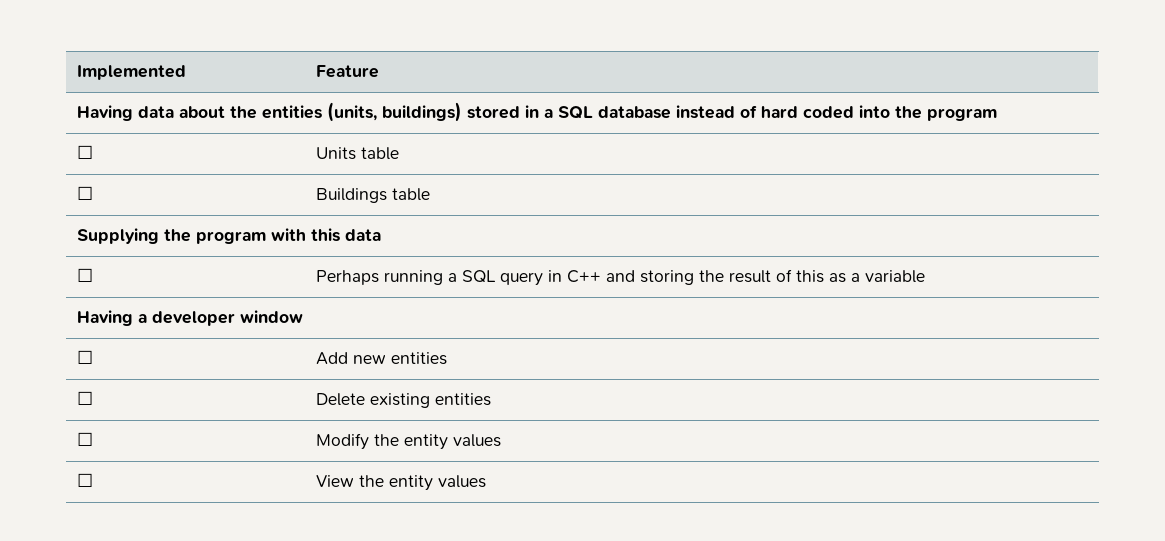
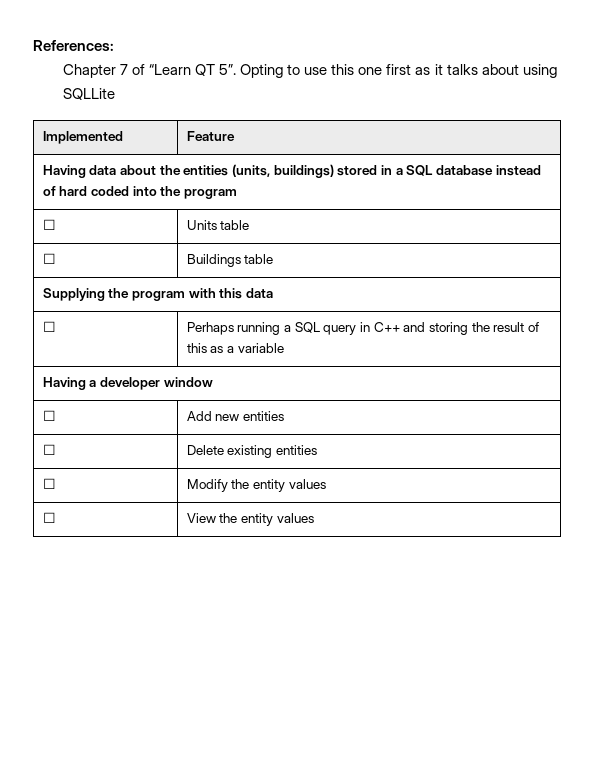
+ References:
+ Chapter 7 of “Learn QT 5”. Opting to use this one first as it talks about using SQLLite

